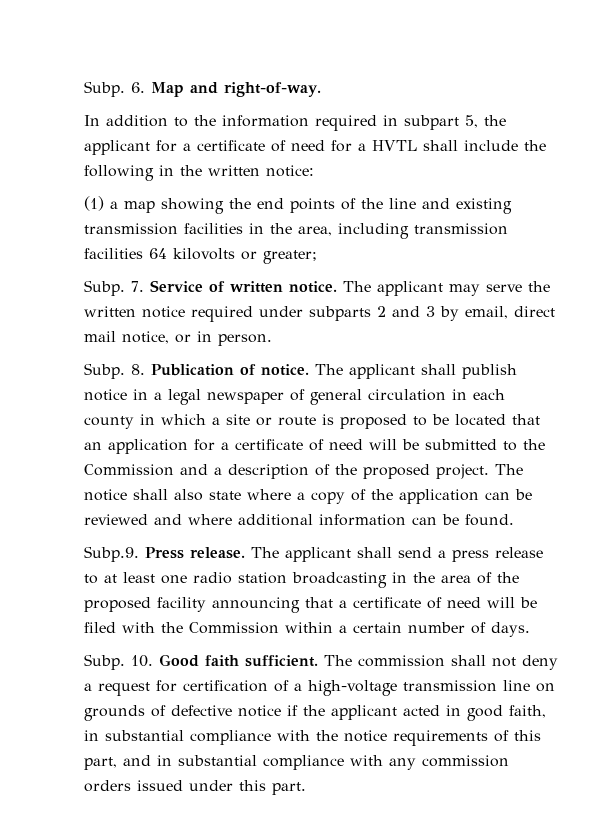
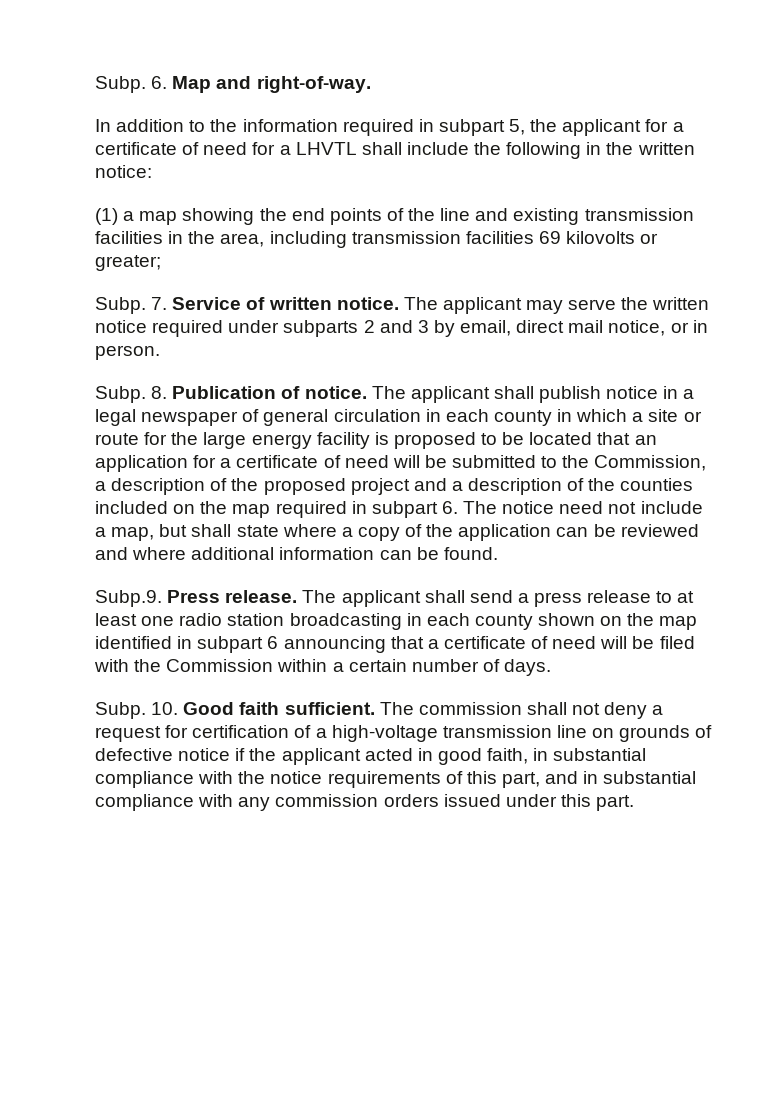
- In addition to the information required in subpart 5, the applicant for a certificate of need for a HVTL shall include the following in the written notice:
+ In addition to the information required in subpart 5, the applicant for a certificate of need for a LHVTL shall include the following in the written notice:
- (1) a map showing the end points of the line and existing transmission facilities in the area, including transmission facilities 64 kilovolts or greater;
+ (1) a map showing the end points of the line and existing transmission facilities in the area, including transmission facilities 69 kilovolts or greater;
- The applicant shall publish notice in a legal newspaper of general circulation in each county in which a site or route is proposed to be located that an application for a certificate of need will be submitted to the Commission and a description of the proposed project. The notice shall also state where a copy of the application can be reviewed and where additional information can be found.
+ The applicant shall publish notice in a legal newspaper of general circulation in each county in which a site or route for the large energy facility is proposed to be located that an application for a certificate of need will be submitted to the Commission, a description of the proposed project and a description of the counties included on the map required in subpart 6. The notice need not include a map, but shall state where a copy of the application can be reviewed and where additional information can be found.
- The applicant shall send a press release to at least one radio station broadcasting in the area of the proposed facility announcing that a certificate of need will be filed with the Commission within a certain number of days.
+ The applicant shall send a press release to at least one radio station broadcasting in each county shown on the map identified in subpart 6 announcing that a certificate of need will be filed with the Commission within a certain number of days.

